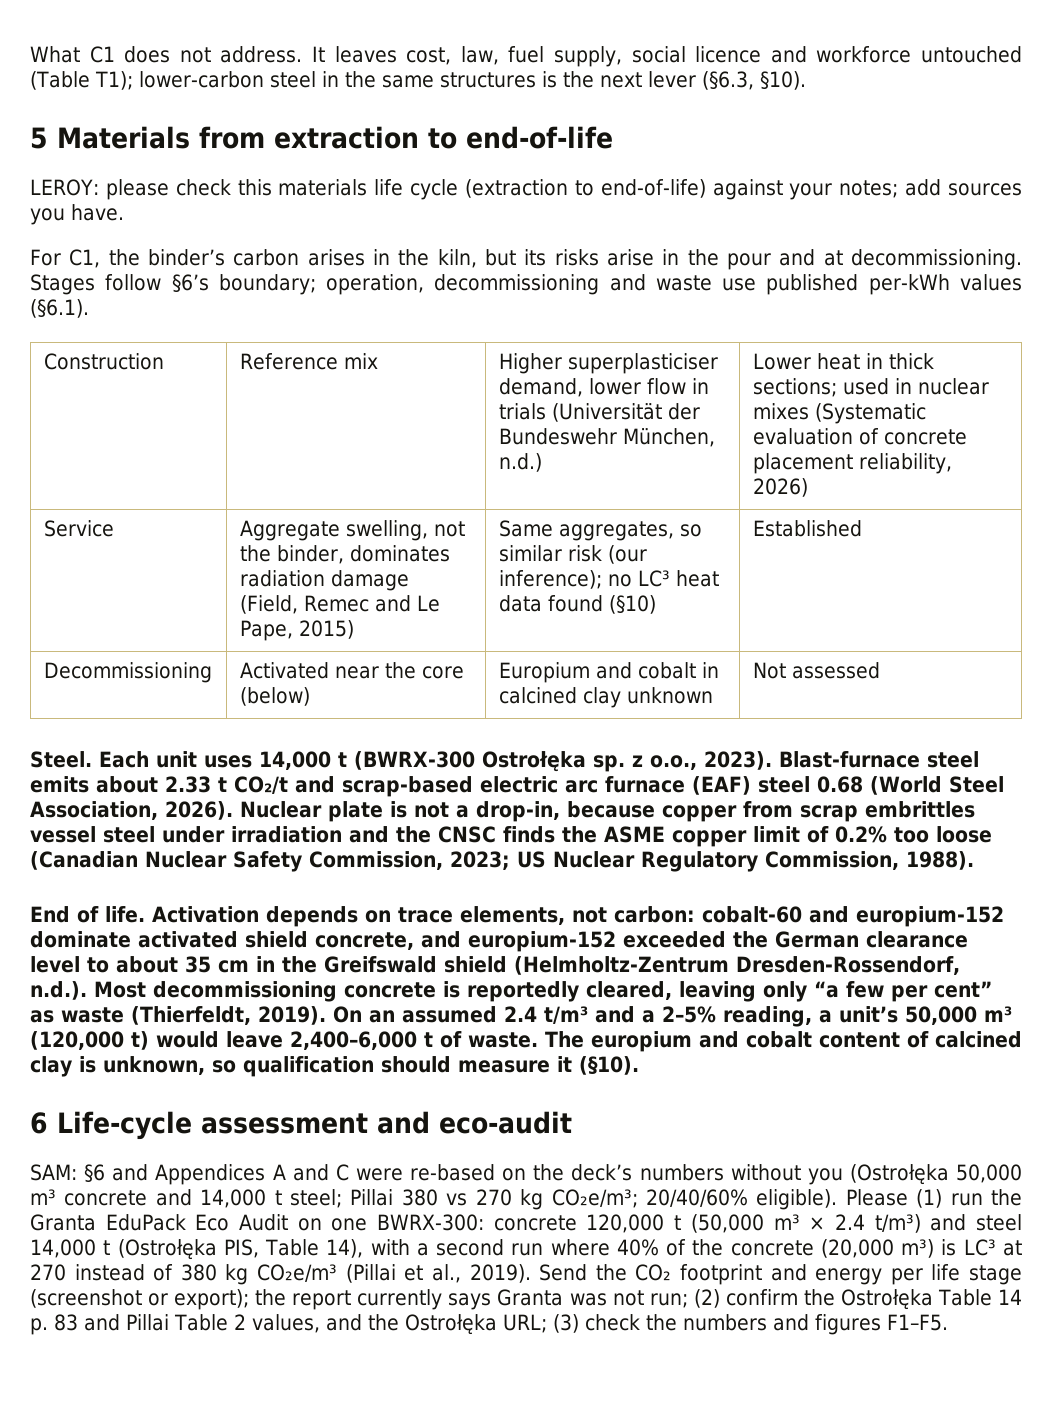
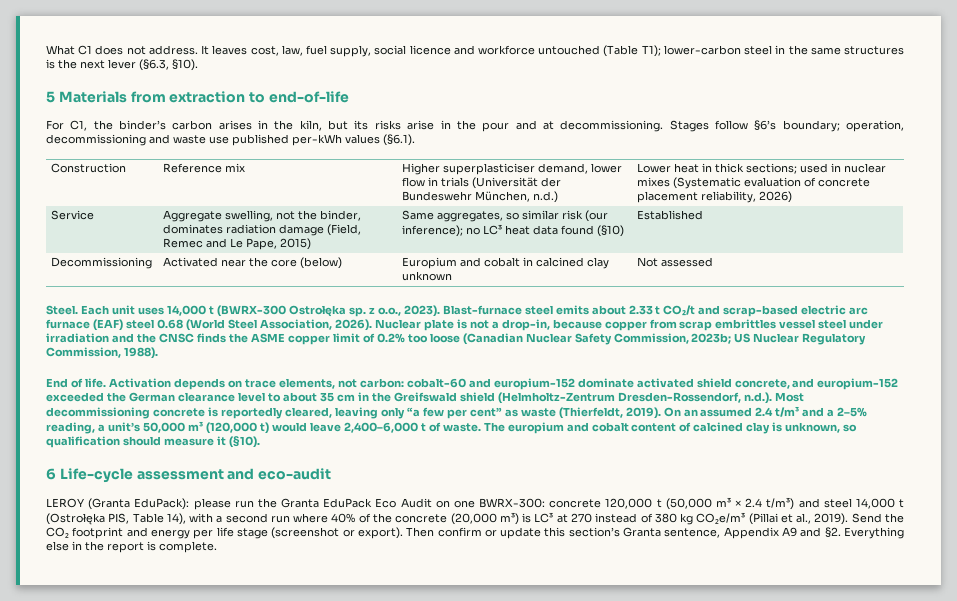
- LEROY: please check this materials life cycle (extraction to end-of-life) against your notes; add sources you have.
- Nuclear plate is not a drop-in, because copper from scrap embrittles vessel steel under irradiation and the CNSC finds the ASME copper limit of 0.2% too loose (Canadian Nuclear Safety Commission, 2023; US Nuclear Regulatory Commission, 1988).
+ Nuclear plate is not a drop-in, because copper from scrap embrittles vessel steel under irradiation and the CNSC finds the ASME copper limit of 0.2% too loose (Canadian Nuclear Safety Commission, 2023b; US Nuclear Regulatory Commission, 1988).
- SAM: §6 and Appendices A and C were re-based on the deck’s numbers without you (Ostrołęka 50,000 m³ concrete and 14,000 t steel; Pillai 380 vs 270 kg CO₂e/m³; 20/40/60% eligible). Please (1) run the Granta EduPack Eco Audit on one BWRX-300: concrete 120,000 t (50,000 m³ × 2.4 t/m³) and steel 14,000 t (Ostrołęka PIS, Table 14), with a second run where 40% of the concrete (20,000 m³) is LC³ at 270 instead of 380 kg CO₂e/m³ (Pillai et al., 2019).
+ LEROY (Granta EduPack): please run the Granta EduPack Eco Audit on one BWRX-300: concrete 120,000 t (50,000 m³ × 2.4 t/m³) and steel 14,000 t (Ostrołęka PIS, Table 14), with a second run where 40% of the concrete (20,000 m³) is LC³ at 270 instead of 380 kg CO₂e/m³ (Pillai et al., 2019).
- Send the CO₂ footprint and energy per life stage (screenshot or export); the report currently says Granta was not run; (2) confirm the Ostrołęka Table 14 p. 83 and Pillai Table 2 values, and the Ostrołęka URL; (3) check the numbers and figures F1–F5.
+ Send the CO₂ footprint and energy per life stage (screenshot or export). Then confirm or update this section’s Granta sentence, Appendix A9 and §2. Everything else in the report is complete.

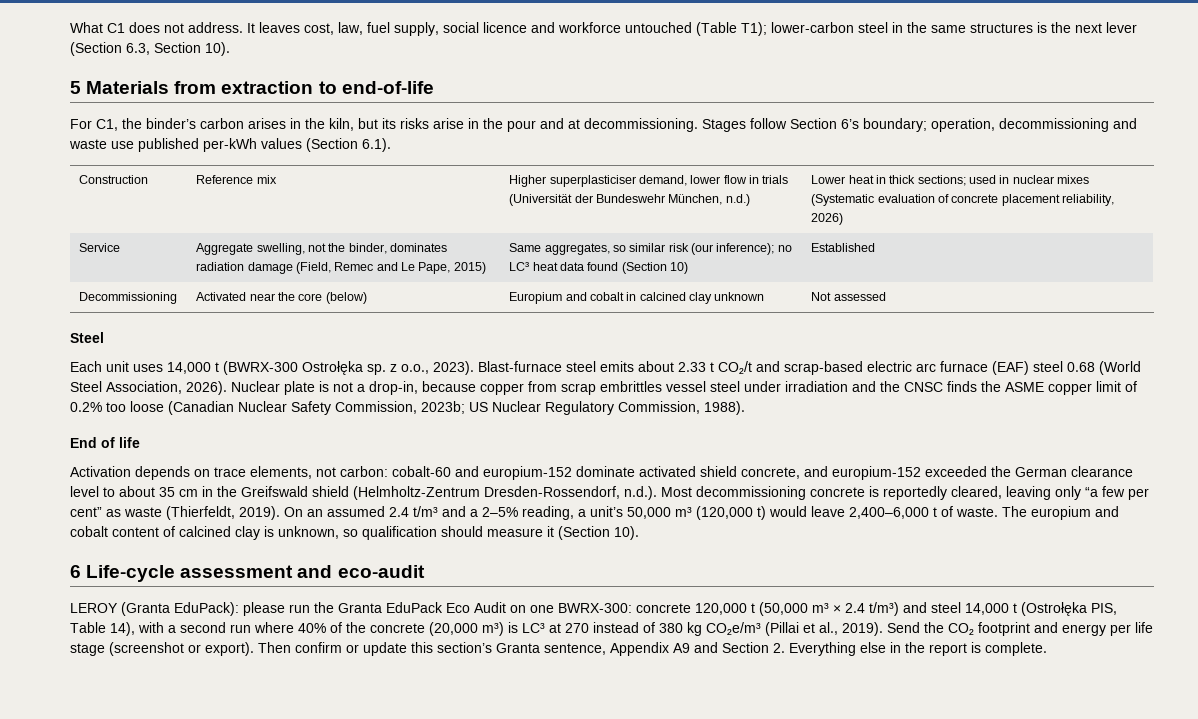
- It leaves cost, law, fuel supply, social licence and workforce untouched (Table T1); lower-carbon steel in the same structures is the next lever (§6.3, §10).
+ It leaves cost, law, fuel supply, social licence and workforce untouched (Table T1); lower-carbon steel in the same structures is the next lever (Section 6.3, Section 10).
- Stages follow §6’s boundary; operation, decommissioning and waste use published per-kWh values (§6.1).
+ Stages follow Section 6’s boundary; operation, decommissioning and waste use published per-kWh values (Section 6.1).
- Service | Aggregate swelling, not the binder, dominates radiation damage (Field, Remec and Le Pape, 2015) | Same aggregates, so similar risk (our inference); no LC³ heat data found (§10) | Established
+ Service | Aggregate swelling, not the binder, dominates radiation damage (Field, Remec and Le Pape, 2015) | Same aggregates, so similar risk (our inference); no LC³ heat data found (Section 10) | Established
  Decommissioning | Activated near the core (below) | Europium and cobalt in calcined clay unknown | Not assessed
- Steel. Each unit uses 14,000 t (BWRX-300 Ostrołęka sp. z o.o., 2023).
+ Steel
+ Each unit uses 14,000 t (BWRX-300 Ostrołęka sp. z o.o., 2023).
- End of life. Activation depends on trace elements, not carbon: cobalt-60 and europium-152 dominate activated shield concrete, and europium-152 exceeded the German clearance level to about 35 cm in the Greifswald shield (Helmholtz-Zentrum Dresden-Rossendorf, n.d.). Most decommissioning concrete is reportedly cleared, leaving only “a few per cent” as waste (Thierfeldt, 2019).
+ End of life
+ Activation depends on trace elements, not carbon: cobalt-60 and europium-152 dominate activated shield concrete, and europium-152 exceeded the German clearance level to about 35 cm in the Greifswald shield (Helmholtz-Zentrum Dresden-Rossendorf, n.d.). Most decommissioning concrete is reportedly cleared, leaving only “a few per cent” as waste (Thierfeldt, 2019).
- The europium and cobalt content of calcined clay is unknown, so qualification should measure it (§10).
+ The europium and cobalt content of calcined clay is unknown, so qualification should measure it (Section 10).
- Then confirm or update this section’s Granta sentence, Appendix A9 and §2. Everything else in the report is complete.
+ Then confirm or update this section’s Granta sentence, Appendix A9 and Section 2. Everything else in the report is complete.

